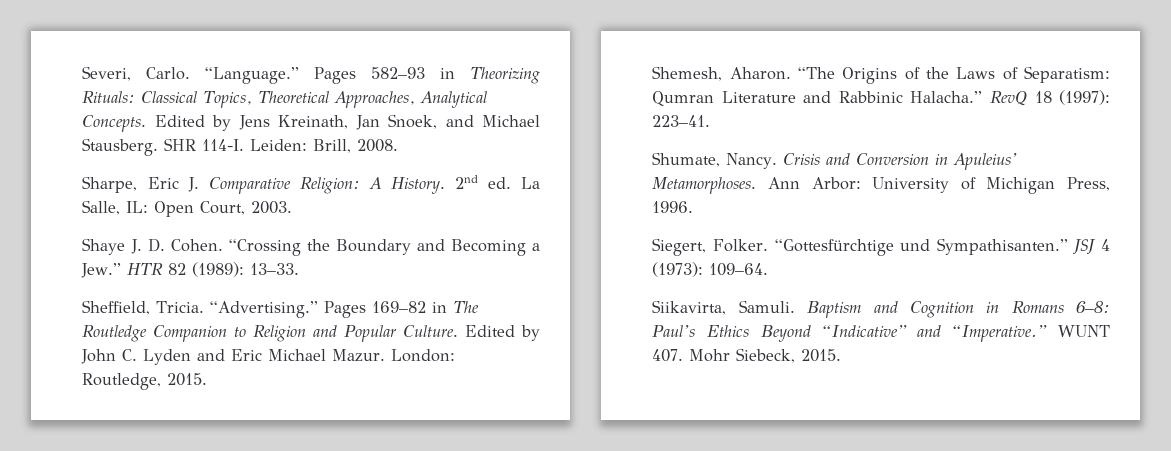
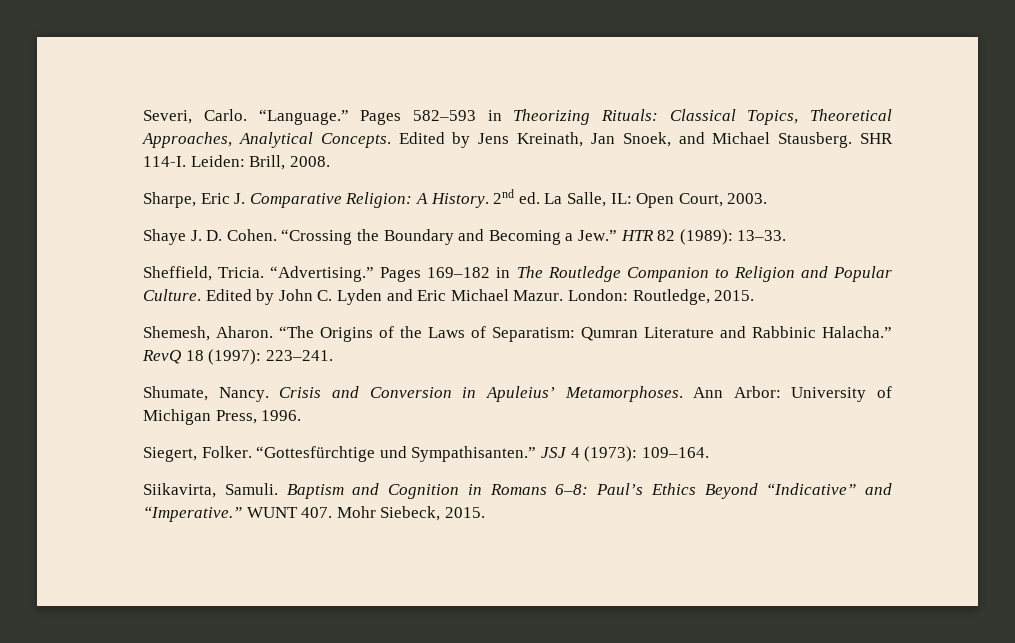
- Pages 582–93 in Theorizing Rituals: Classical Topics, Theoretical Approaches, Analytical Concepts.
+ Pages 582–593 in Theorizing Rituals: Classical Topics, Theoretical Approaches, Analytical Concepts.
- Pages 169–82 in The Routledge Companion to Religion and Popular Culture.
+ Pages 169–182 in The Routledge Companion to Religion and Popular Culture.
- RevQ 18 (1997): 223–41.
+ RevQ 18 (1997): 223–241.
- JSJ 4 (1973): 109–64.
+ JSJ 4 (1973): 109–164.

